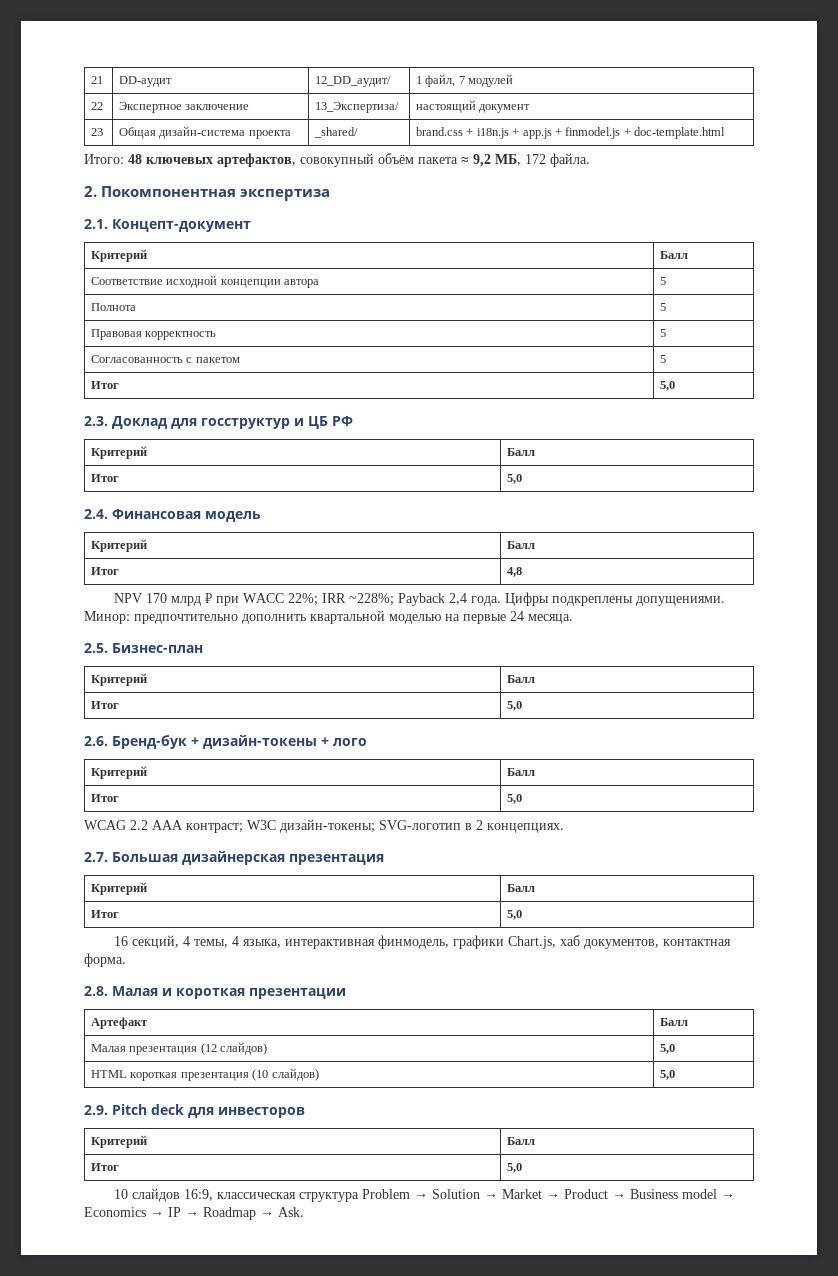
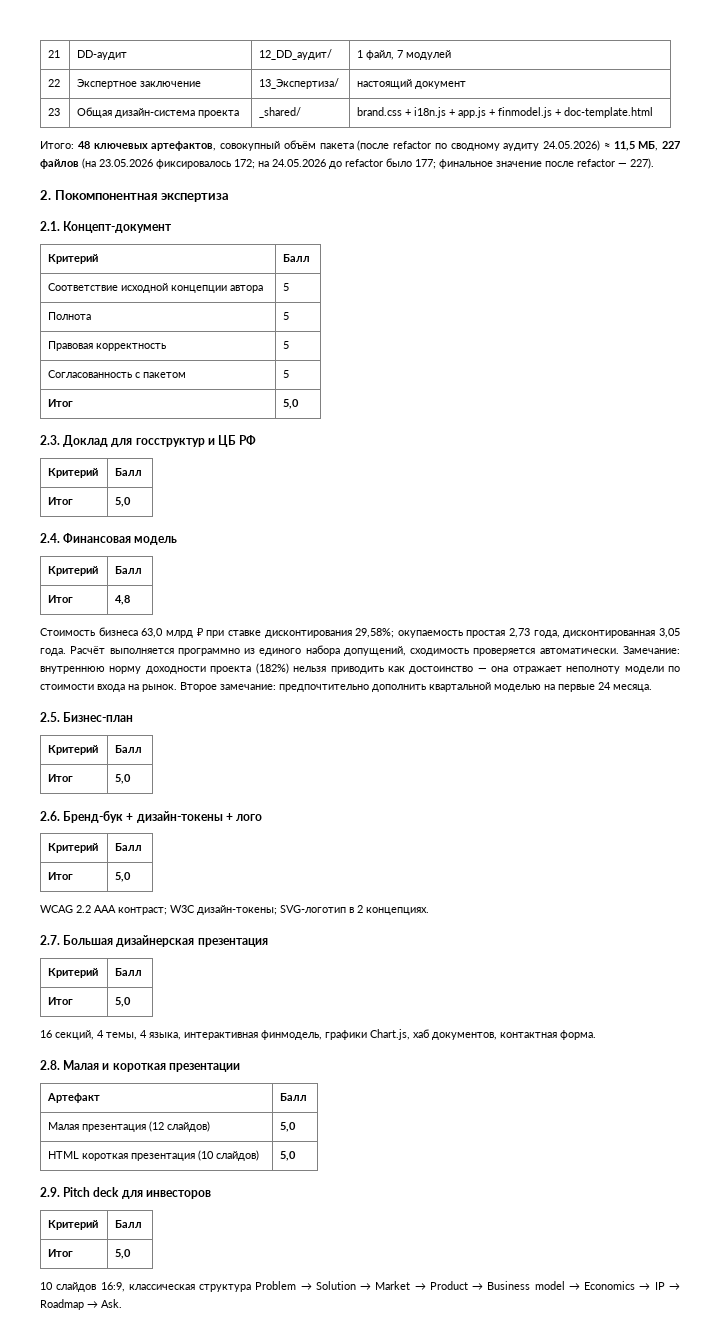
- Итого: 48 ключевых артефактов, совокупный объём пакета ≈ 9,2 МБ, 172 файла.
+ Итого: 48 ключевых артефактов, совокупный объём пакета (после refactor по сводному аудиту 24.05.2026) ≈ 11,5 МБ, 227 файлов (на 23.05.2026 фиксировалось 172; на 24.05.2026 до refactor было 177; финальное значение после refactor — 227).
- NPV 170 млрд ₽ при WACC 22%; IRR ~228%; Payback 2,4 года. Цифры подкреплены допущениями. Минор: предпочтительно дополнить квартальной моделью на первые 24 месяца.
+ Стоимость бизнеса 63,0 млрд ₽ при ставке дисконтирования 29,58%; окупаемость простая 2,73 года, дисконтированная 3,05 года. Расчёт выполняется программно из единого набора допущений, сходимость проверяется автоматически. Замечание: внутреннюю норму доходности проекта (182%) нельзя приводить как достоинство — она отражает неполноту модели по стоимости входа на рынок. Второе замечание: предпочтительно дополнить квартальной моделью на первые 24 месяца.

